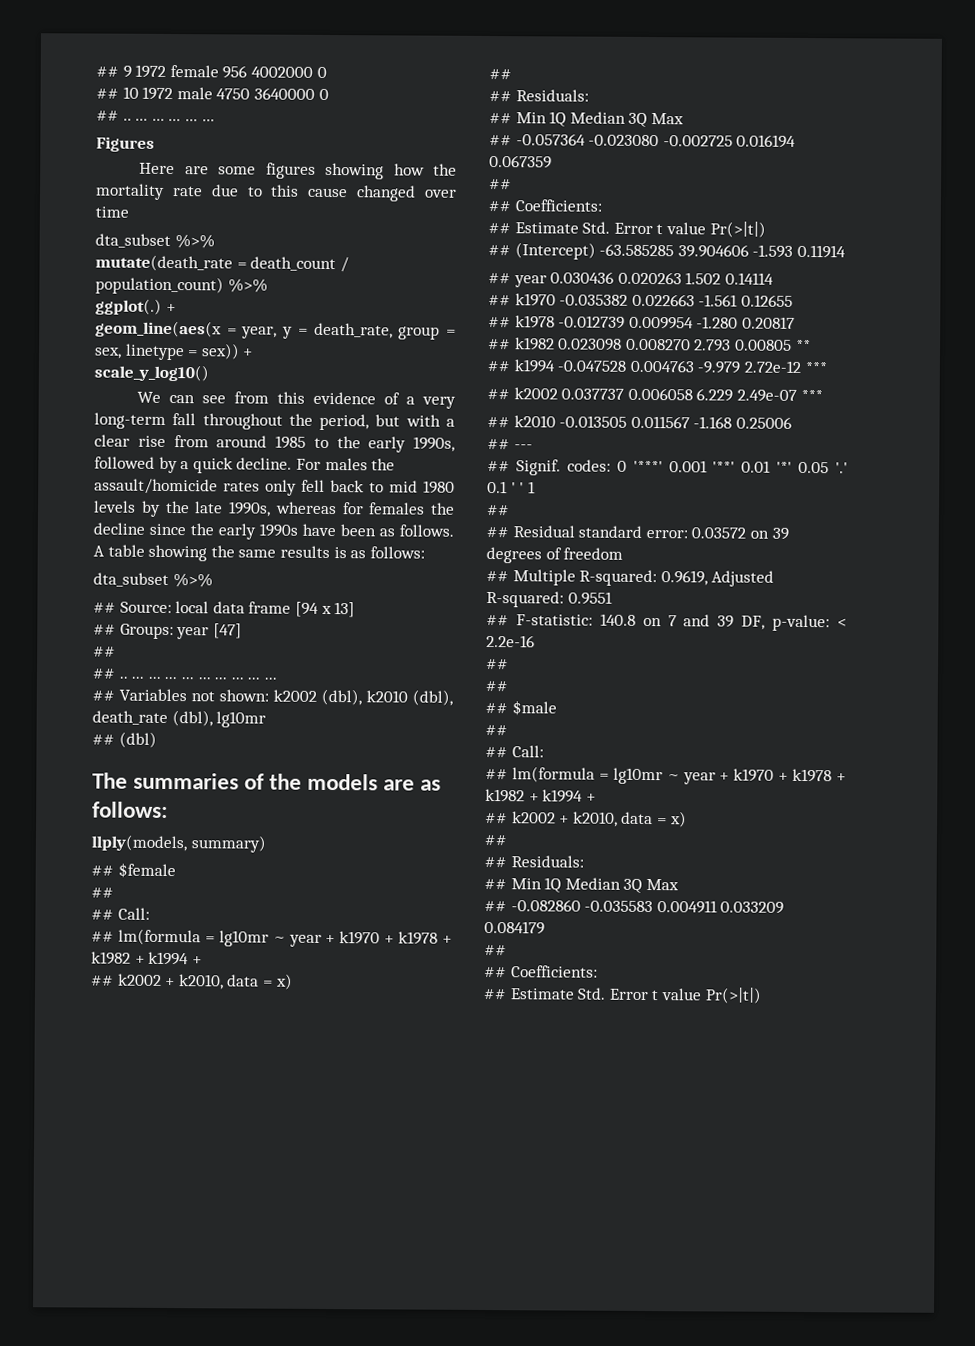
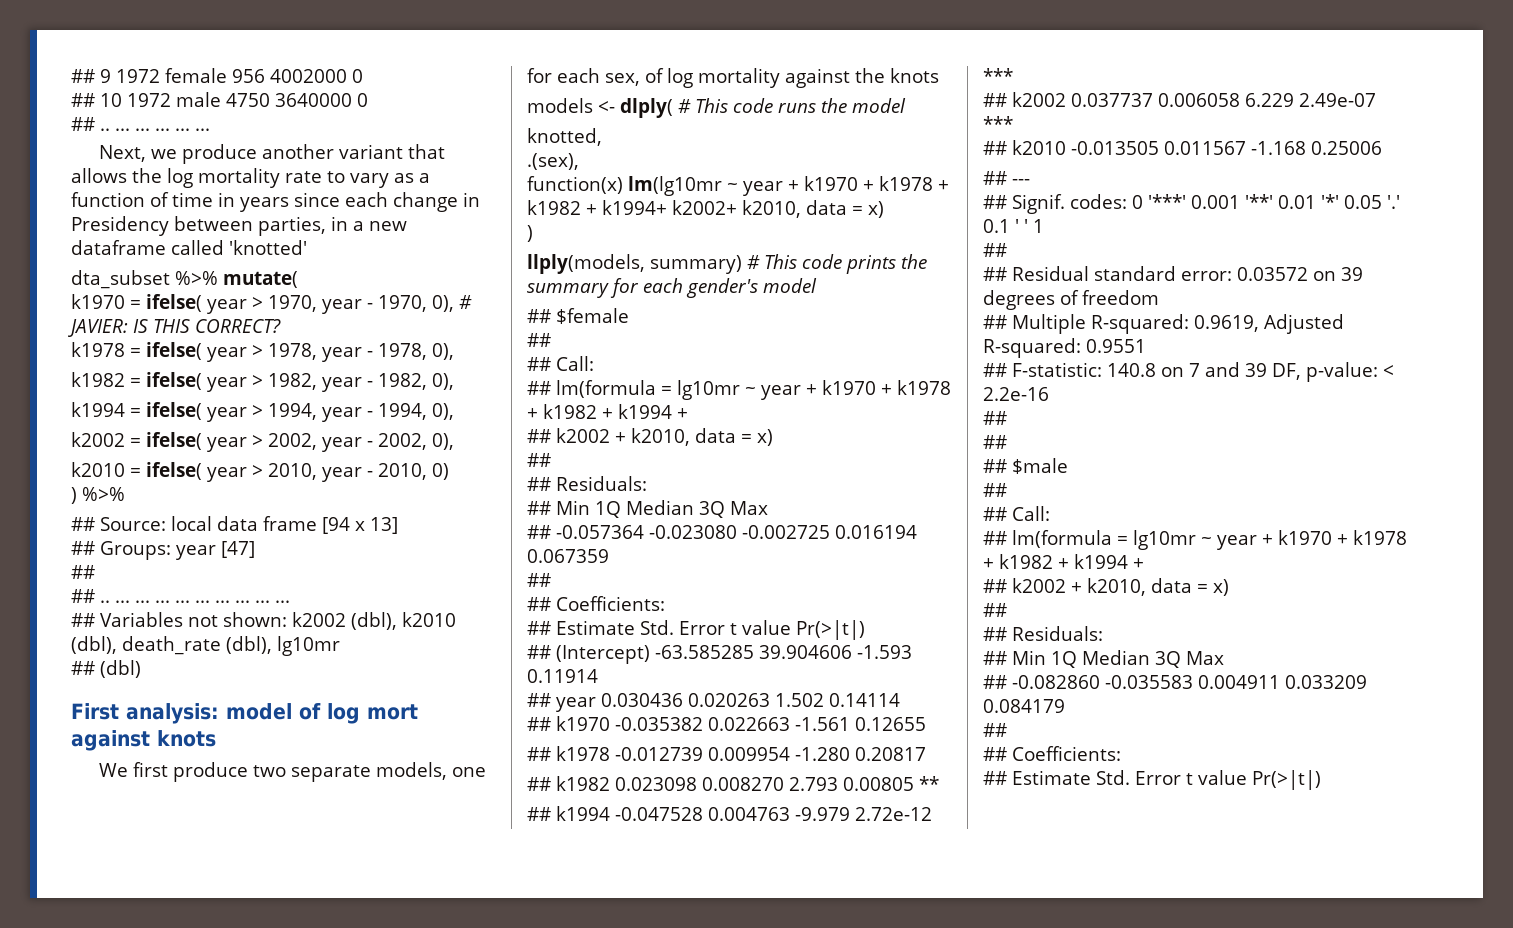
- Figures
- Here are some figures showing how the mortality rate due to this cause changed over time
- dta_subset %>%
- mutate(death_rate = death_count / population_count) %>%
- ggplot(.) +
- geom_line(aes(x = year, y = death_rate, group = sex, linetype = sex)) +
- scale_y_log10()
- We can see from this evidence of a very long-term fall throughout the period, but with a clear rise from around 1985 to the early 1990s, followed by a quick decline. For males the assault/homicide rates only fell back to mid 1980 levels by the late 1990s, whereas for females the decline since the early 1990s have been as follows. A table showing the same results is as follows:
- dta_subset %>%
+ Next, we produce another variant that allows the log mortality rate to vary as a function of time in years since each change in Presidency between parties, in a new dataframe called 'knotted'
+ dta_subset %>% mutate(
+ k1970 = ifelse( year > 1970, year - 1970, 0), # JAVIER: IS THIS CORRECT?
+ k1978 = ifelse( year > 1978, year - 1978, 0),
+ k1982 = ifelse( year > 1982, year - 1982, 0),
+ k1994 = ifelse( year > 1994, year - 1994, 0),
+ k2002 = ifelse( year > 2002, year - 2002, 0),
+ k2010 = ifelse( year > 2010, year - 2010, 0)
+ ) %>%
- The summaries of the models are as follows:
- llply(models, summary)
+ First analysis: model of log mort against knots
+ We first produce two separate models, one for each sex, of log mortality against the knots
+ models <- dlply( # This code runs the model
+ knotted,
+ .(sex),
+ function(x) lm(lg10mr ~ year + k1970 + k1978 + k1982 + k1994+ k2002+ k2010, data = x)
+ )
+ llply(models, summary) # This code prints the summary for each gender's model

